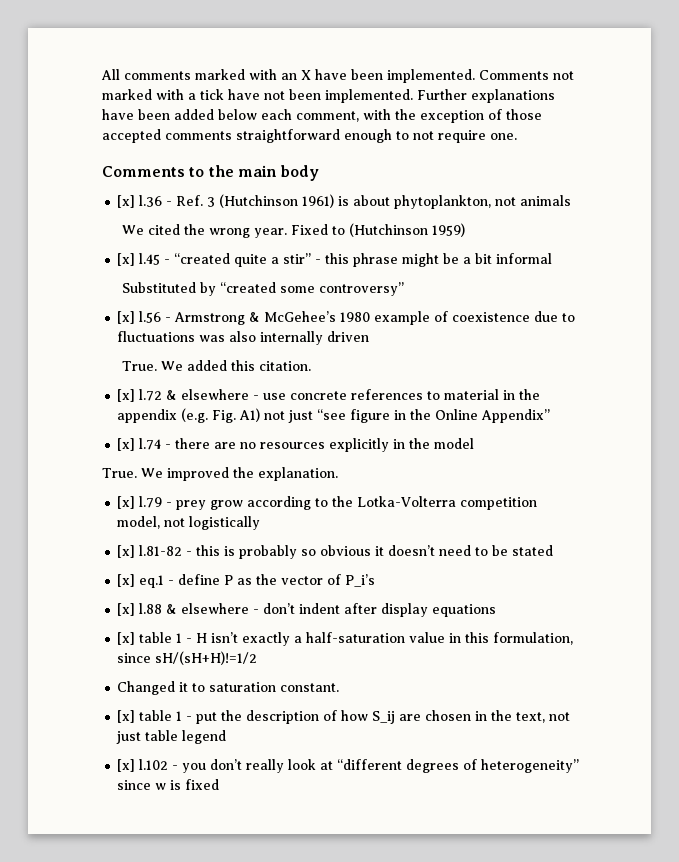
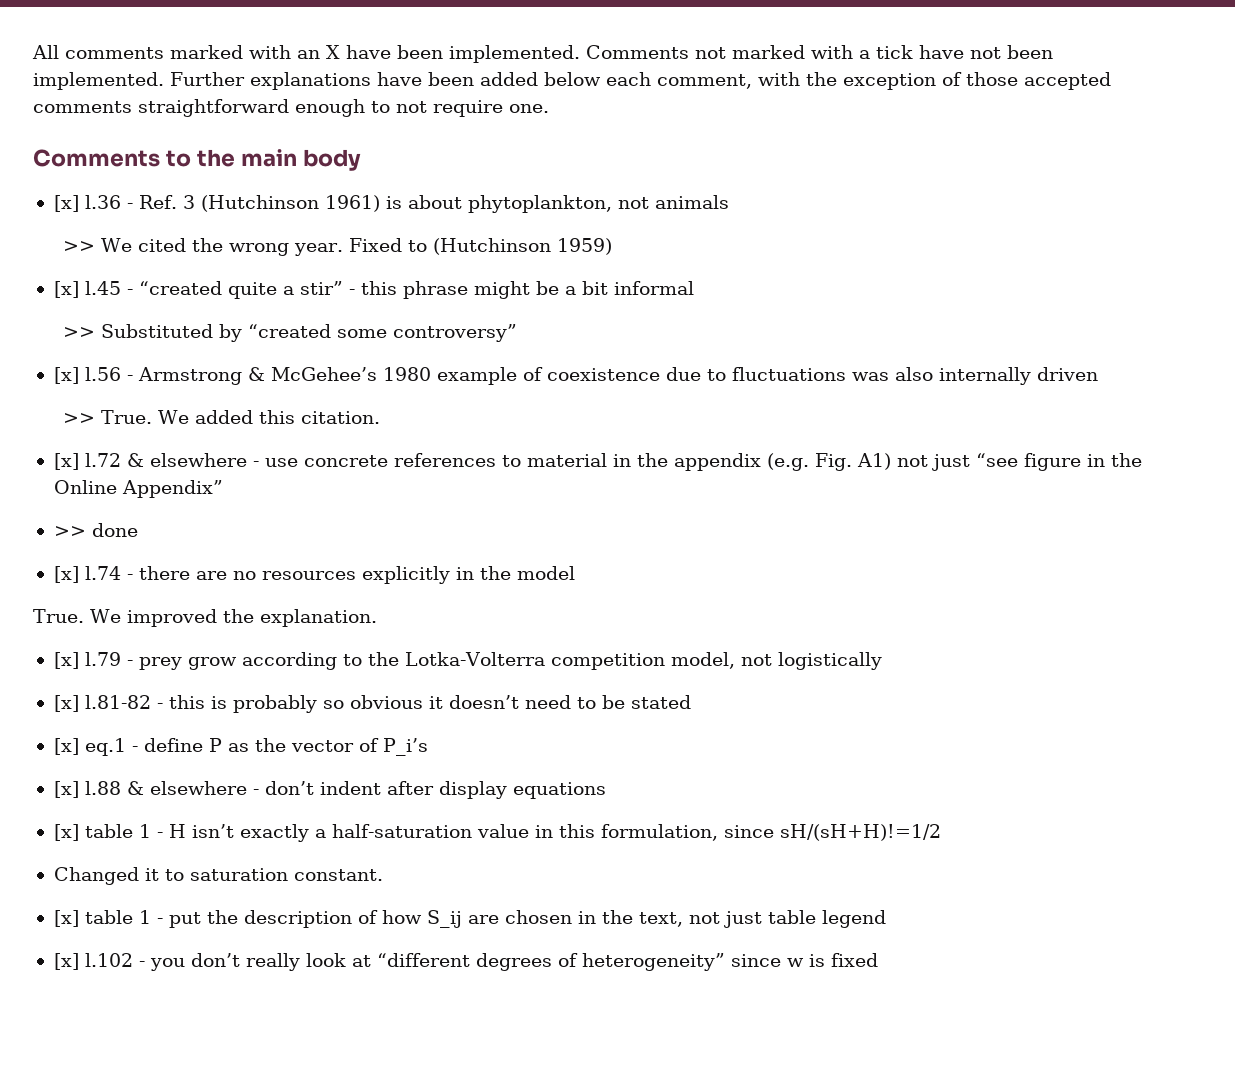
- We cited the wrong year.
+ >> We cited the wrong year.
- Substituted by “created some controversy”
+ >> Substituted by “created some controversy”
  [x] l.56 - Armstrong & McGehee’s 1980 example of coexistence due to fluctuations was also internally driven
- True.
+ >> True.
+ >> done

